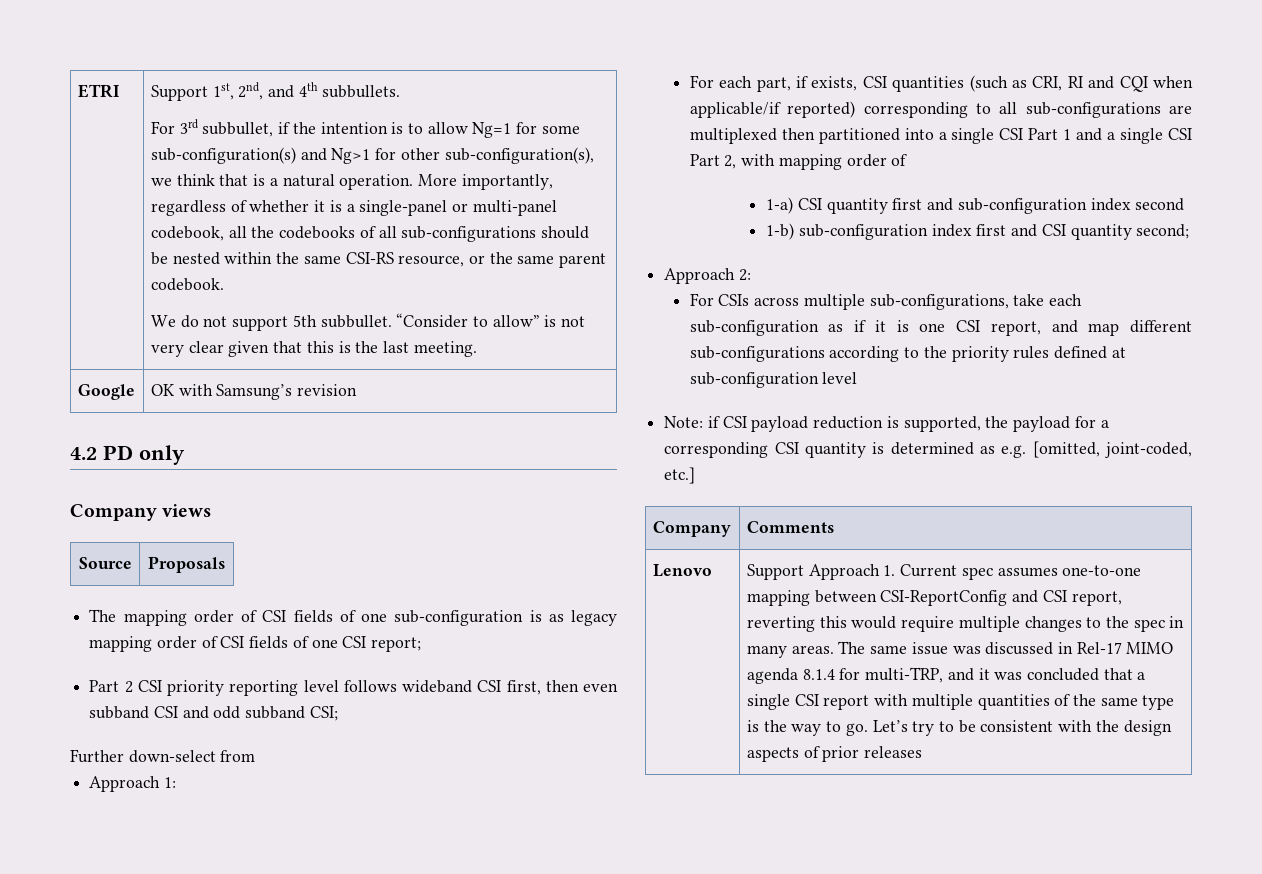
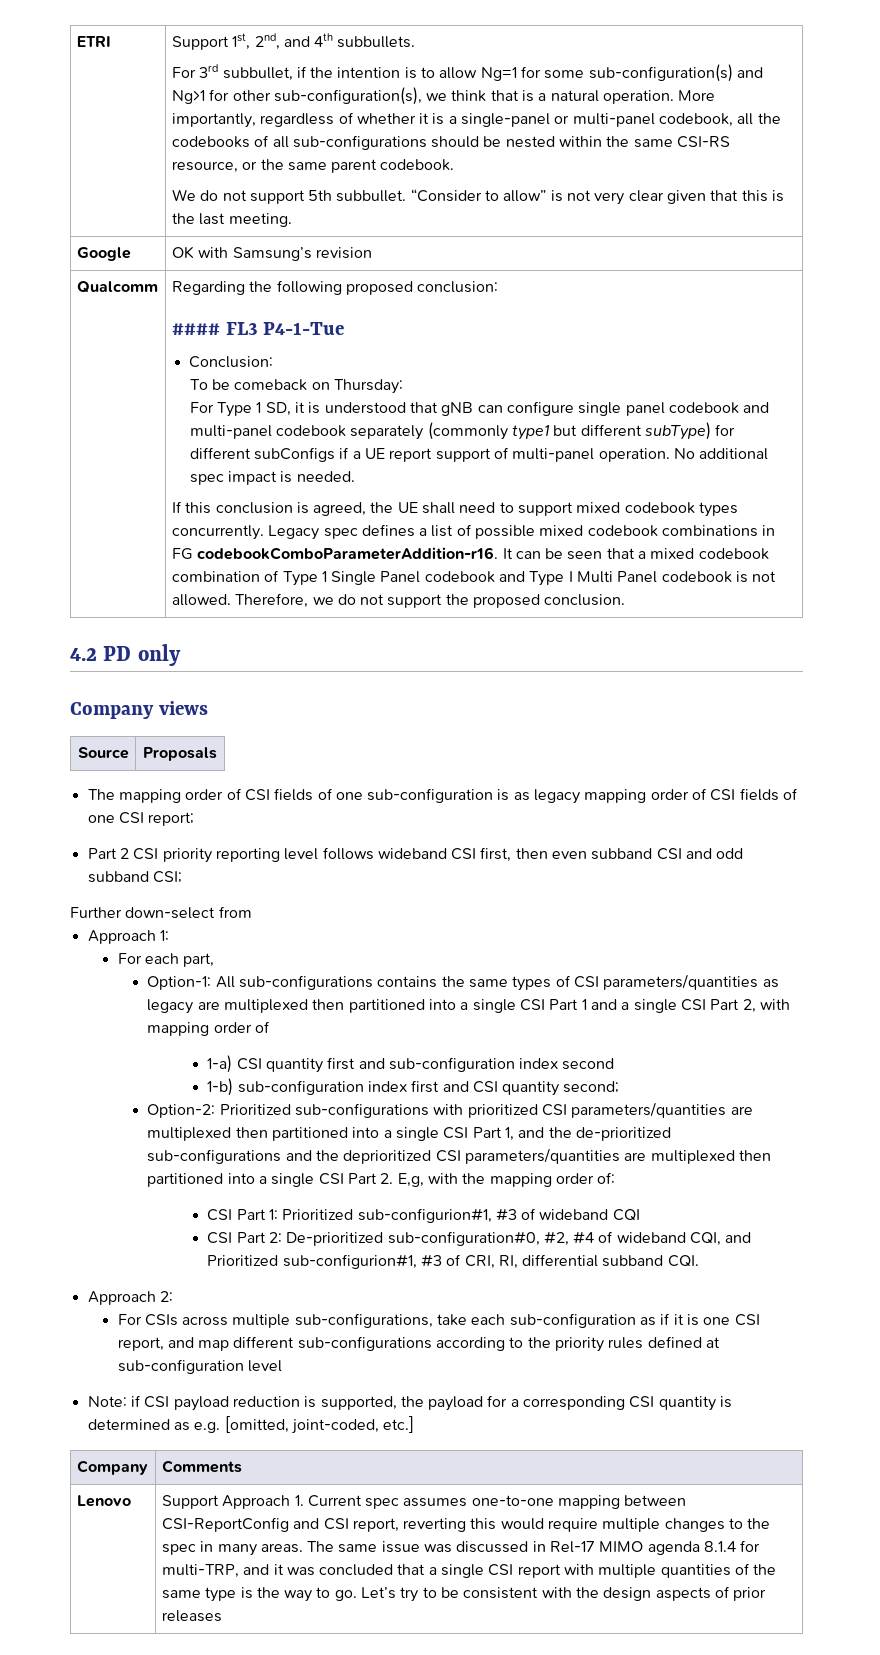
+ Qualcomm | Regarding the following proposed conclusion:
+ #### FL3 P4-1-Tue
+ Conclusion:
+ To be comeback on Thursday:
+ For Type 1 SD, it is understood that gNB can configure single panel codebook and multi-panel codebook separately (commonly type1 but different subType) for different subConfigs if a UE report support of multi-panel operation. No additional spec impact is needed.
+ If this conclusion is agreed, the UE shall need to support mixed codebook types concurrently. Legacy spec defines a list of possible mixed codebook combinations in FG codebookComboParameterAddition-r16. It can be seen that a mixed codebook combination of Type 1 Single Panel codebook and Type I Multi Panel codebook is not allowed. Therefore, we do not support the proposed conclusion.
- For each part, if exists, CSI quantities (such as CRI, RI and CQI when applicable/if reported) corresponding to all sub-configurations are multiplexed then partitioned into a single CSI Part 1 and a single CSI Part 2, with mapping order of
+ For each part,
+ Option-1: All sub-configurations contains the same types of CSI parameters/quantities as legacy are multiplexed then partitioned into a single CSI Part 1 and a single CSI Part 2, with mapping order of
+ Option-2: Prioritized sub-configurations with prioritized CSI parameters/quantities are multiplexed then partitioned into a single CSI Part 1, and the de-prioritized sub-configurations and the deprioritized CSI parameters/quantities are multiplexed then partitioned into a single CSI Part 2. E,g, with the mapping order of:
+ CSI Part 1: Prioritized sub-configurion#1, #3 of wideband CQI
+ CSI Part 2: De-prioritized sub-configuration#0, #2, #4 of wideband CQI, and Prioritized sub-configurion#1, #3 of CRI, RI, differential subband CQI.

